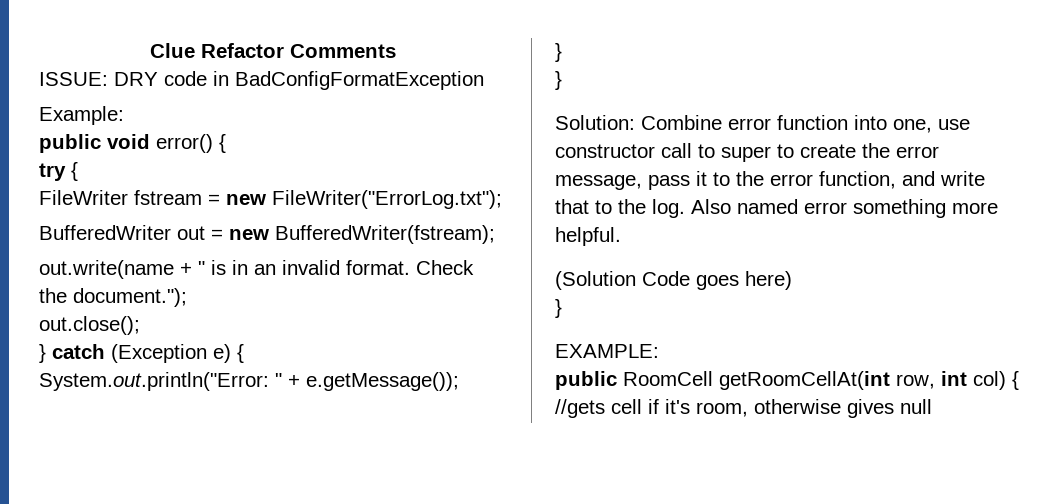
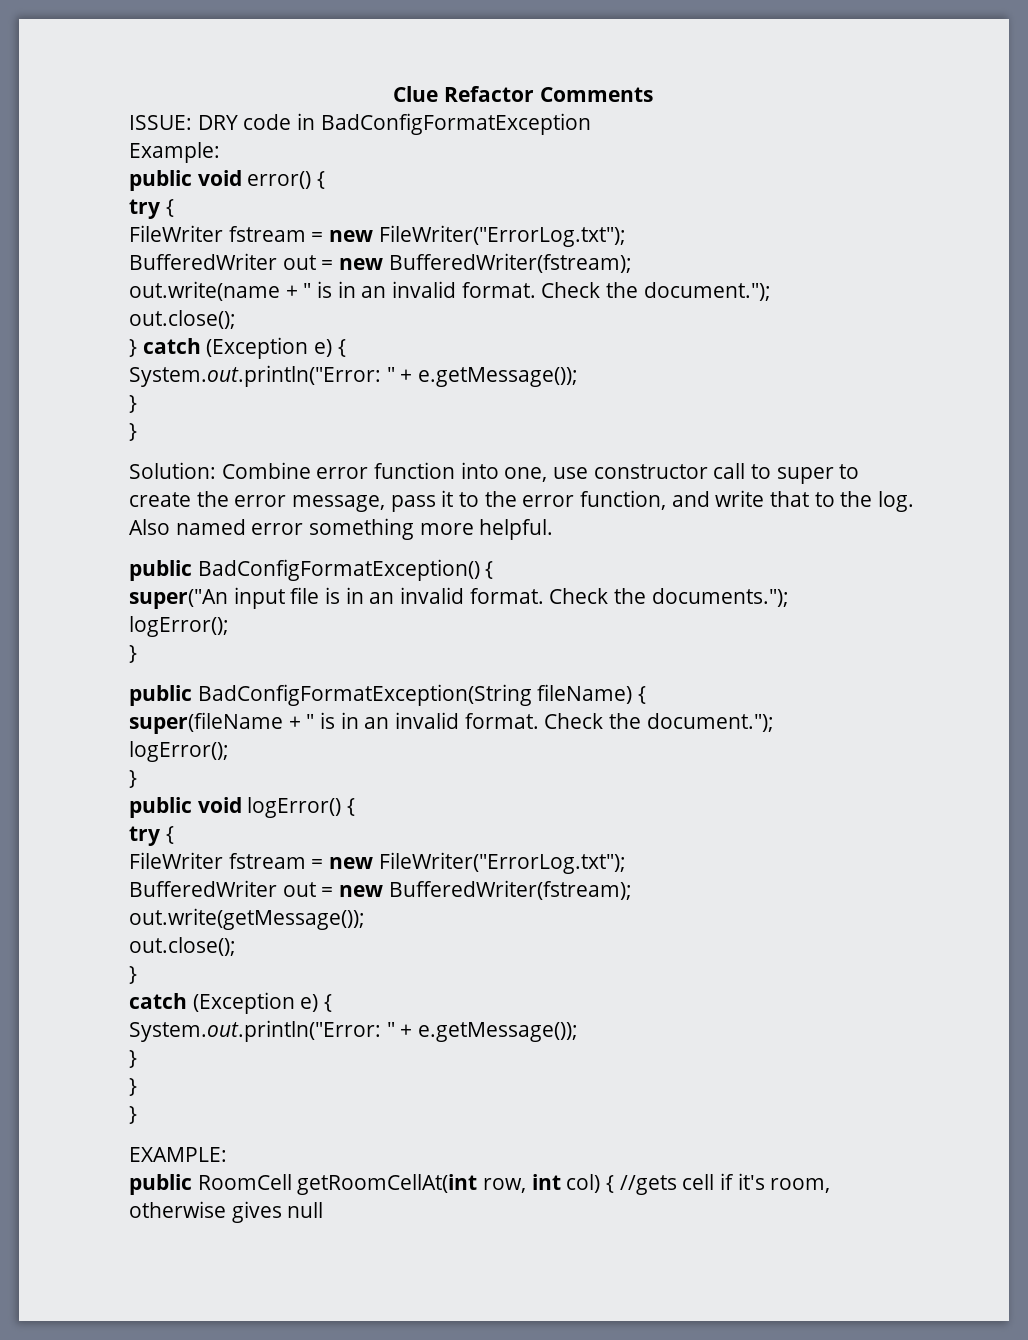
- (Solution Code goes here)
+ public BadConfigFormatException() {
+ super("An input file is in an invalid format. Check the documents.");
+ logError();
+ }
+ public BadConfigFormatException(String fileName) {
+ super(fileName + " is in an invalid format. Check the document.");
+ logError();
+ }
+ public void logError() {
+ try {
+ FileWriter fstream = new FileWriter("ErrorLog.txt");
+ BufferedWriter out = new BufferedWriter(fstream);
+ out.write(getMessage());
+ out.close();
+ }
+ catch (Exception e) {
+ System.out.println("Error: " + e.getMessage());
+ }
+ }

